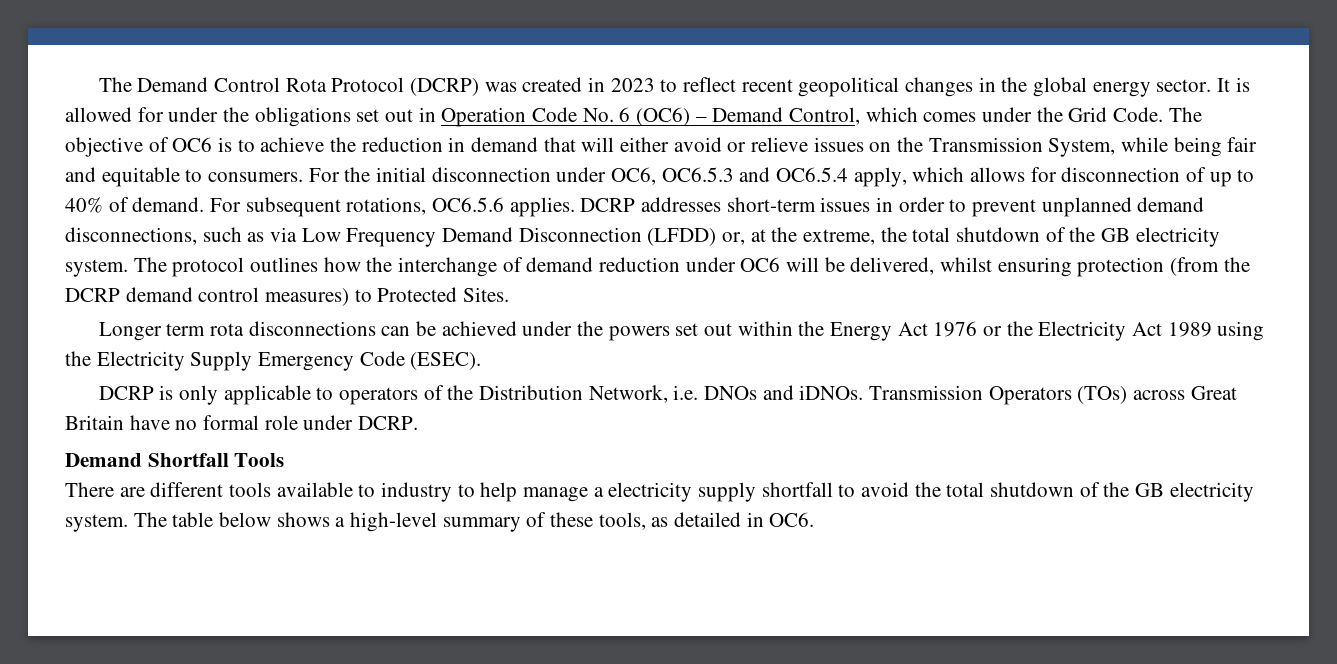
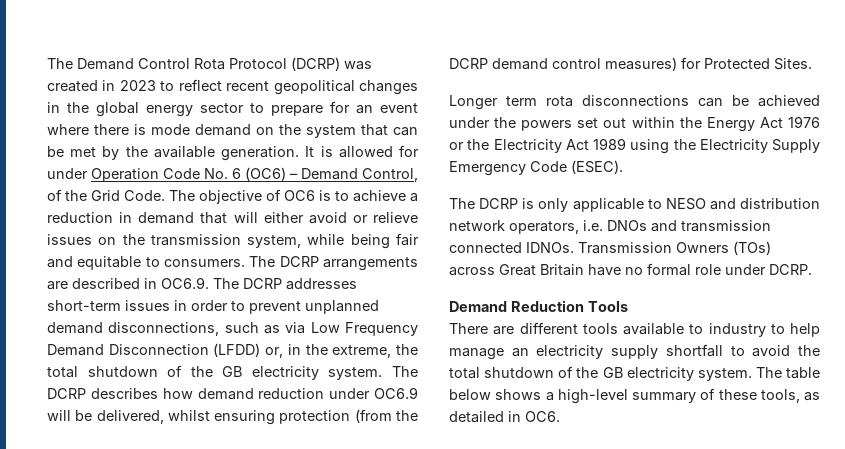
- The Demand Control Rota Protocol (DCRP) was created in 2023 to reflect recent geopolitical changes in the global energy sector.
+ The Demand Control Rota Protocol (DCRP) was created in 2023 to reflect recent geopolitical changes in the global energy sector to prepare for an event where there is mode demand on the system that can be met by the available generation.
- It is allowed for under the obligations set out in Operation Code No. 6 (OC6) – Demand Control, which comes under the Grid Code.
+ It is allowed for under Operation Code No. 6 (OC6) – Demand Control, of the Grid Code.
- The objective of OC6 is to achieve the reduction in demand that will either avoid or relieve issues on the Transmission System, while being fair and equitable to consumers.
+ The objective of OC6 is to achieve a reduction in demand that will either avoid or relieve issues on the transmission system, while being fair and equitable to consumers.
- For the initial disconnection under OC6, OC6.5.3 and OC6.5.4 apply, which allows for disconnection of up to 40% of demand. For subsequent rotations, OC6.5.6 applies. DCRP addresses short-term issues in order to prevent unplanned demand disconnections, such as via Low Frequency Demand Disconnection (LFDD) or, at the extreme, the total shutdown of the GB electricity system.
+ The DCRP arrangements are described in OC6.9. The DCRP addresses short-term issues in order to prevent unplanned demand disconnections, such as via Low Frequency Demand Disconnection (LFDD) or, in the extreme, the total shutdown of the GB electricity system.
- The protocol outlines how the interchange of demand reduction under OC6 will be delivered, whilst ensuring protection (from the DCRP demand control measures) to Protected Sites.
+ The DCRP describes how demand reduction under OC6.9 will be delivered, whilst ensuring protection (from the DCRP demand control measures) for Protected Sites.
- DCRP is only applicable to operators of the Distribution Network, i.e. DNOs and iDNOs. Transmission Operators (TOs) across Great Britain have no formal role under DCRP.
+ The DCRP is only applicable to NESO and distribution network operators, i.e. DNOs and transmission connected IDNOs. Transmission Owners (TOs) across Great Britain have no formal role under DCRP.
- Demand Shortfall Tools
+ Demand Reduction Tools
- There are different tools available to industry to help manage a electricity supply shortfall to avoid the total shutdown of the GB electricity system.
+ There are different tools available to industry to help manage an electricity supply shortfall to avoid the total shutdown of the GB electricity system.

